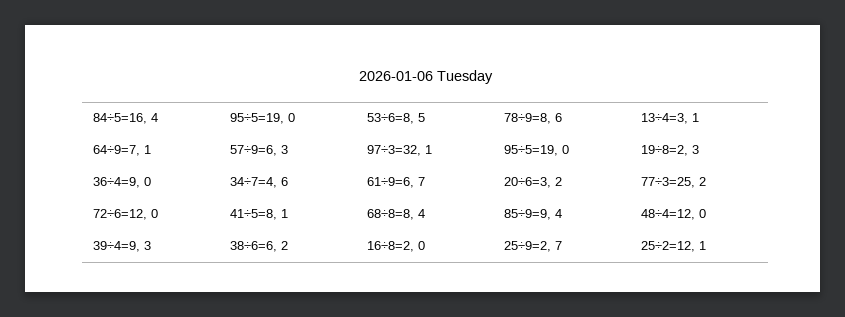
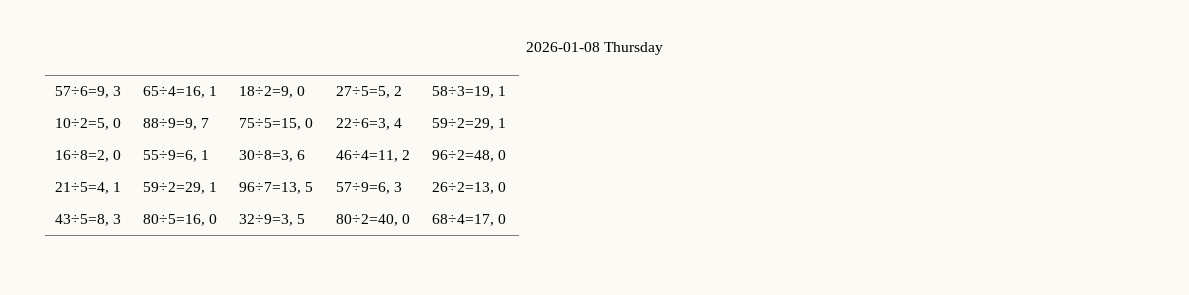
- 2026-01-06 Tuesday
- 84÷5=16, 4 | 95÷5=19, 0 | 53÷6=8, 5 | 78÷9=8, 6 | 13÷4=3, 1
- 64÷9=7, 1 | 57÷9=6, 3 | 97÷3=32, 1 | 95÷5=19, 0 | 19÷8=2, 3
- 36÷4=9, 0 | 34÷7=4, 6 | 61÷9=6, 7 | 20÷6=3, 2 | 77÷3=25, 2
- 72÷6=12, 0 | 41÷5=8, 1 | 68÷8=8, 4 | 85÷9=9, 4 | 48÷4=12, 0
- 39÷4=9, 3 | 38÷6=6, 2 | 16÷8=2, 0 | 25÷9=2, 7 | 25÷2=12, 1
+ 2026-01-08 Thursday
+ 57÷6=9, 3 | 65÷4=16, 1 | 18÷2=9, 0 | 27÷5=5, 2 | 58÷3=19, 1
+ 10÷2=5, 0 | 88÷9=9, 7 | 75÷5=15, 0 | 22÷6=3, 4 | 59÷2=29, 1
+ 16÷8=2, 0 | 55÷9=6, 1 | 30÷8=3, 6 | 46÷4=11, 2 | 96÷2=48, 0
+ 21÷5=4, 1 | 59÷2=29, 1 | 96÷7=13, 5 | 57÷9=6, 3 | 26÷2=13, 0
+ 43÷5=8, 3 | 80÷5=16, 0 | 32÷9=3, 5 | 80÷2=40, 0 | 68÷4=17, 0

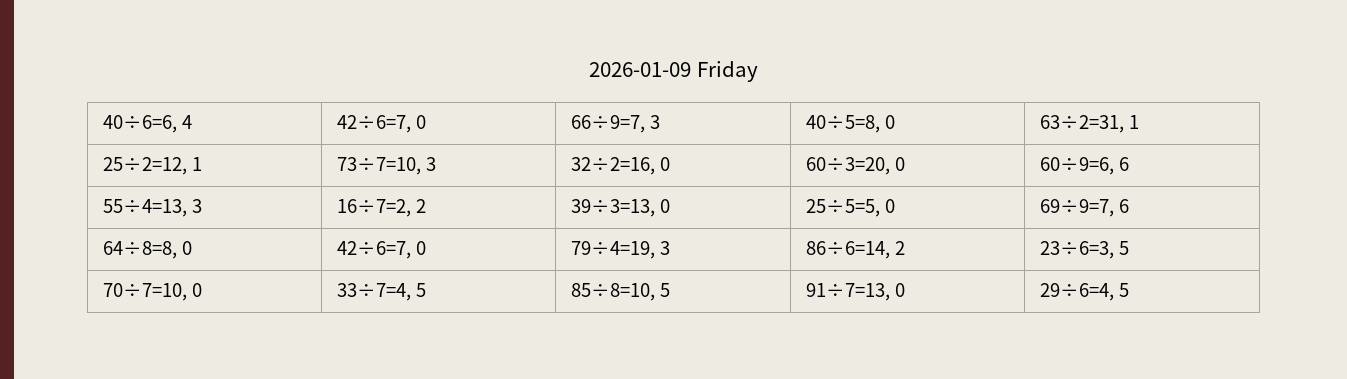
- 2026-01-08 Thursday
- 57÷6=9, 3 | 65÷4=16, 1 | 18÷2=9, 0 | 27÷5=5, 2 | 58÷3=19, 1
- 10÷2=5, 0 | 88÷9=9, 7 | 75÷5=15, 0 | 22÷6=3, 4 | 59÷2=29, 1
- 16÷8=2, 0 | 55÷9=6, 1 | 30÷8=3, 6 | 46÷4=11, 2 | 96÷2=48, 0
- 21÷5=4, 1 | 59÷2=29, 1 | 96÷7=13, 5 | 57÷9=6, 3 | 26÷2=13, 0
- 43÷5=8, 3 | 80÷5=16, 0 | 32÷9=3, 5 | 80÷2=40, 0 | 68÷4=17, 0
+ 2026-01-09 Friday
+ 40÷6=6, 4 | 42÷6=7, 0 | 66÷9=7, 3 | 40÷5=8, 0 | 63÷2=31, 1
+ 25÷2=12, 1 | 73÷7=10, 3 | 32÷2=16, 0 | 60÷3=20, 0 | 60÷9=6, 6
+ 55÷4=13, 3 | 16÷7=2, 2 | 39÷3=13, 0 | 25÷5=5, 0 | 69÷9=7, 6
+ 64÷8=8, 0 | 42÷6=7, 0 | 79÷4=19, 3 | 86÷6=14, 2 | 23÷6=3, 5
+ 70÷7=10, 0 | 33÷7=4, 5 | 85÷8=10, 5 | 91÷7=13, 0 | 29÷6=4, 5

